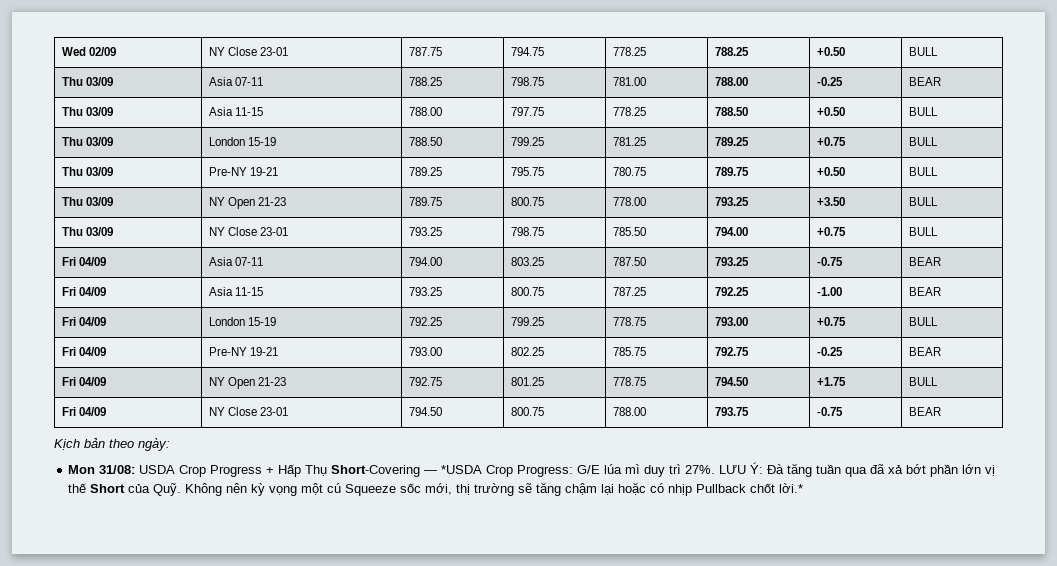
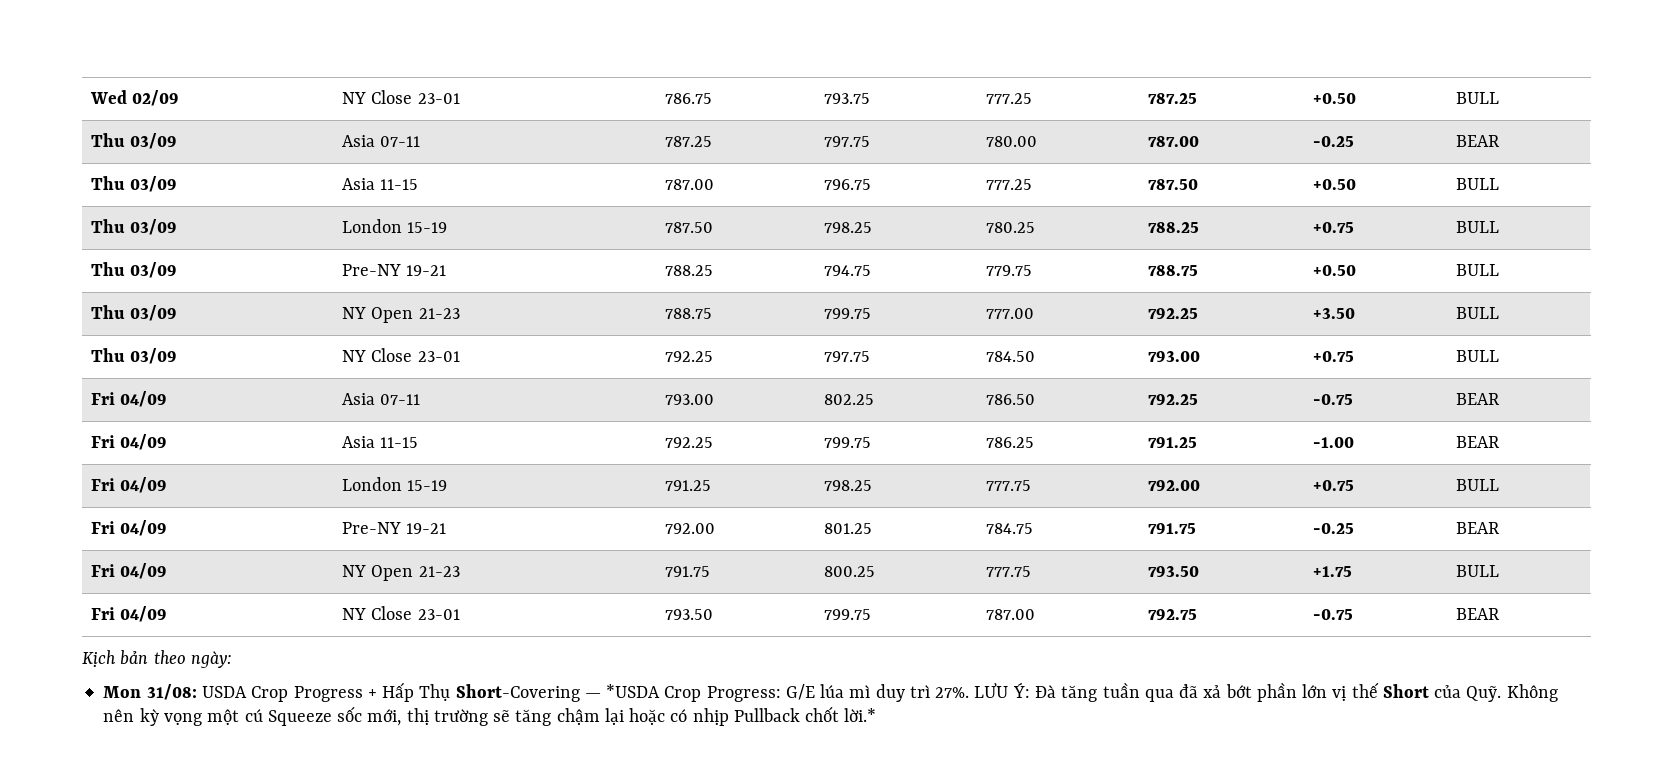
- Wed 02/09 | NY Close 23-01 | 787.75 | 794.75 | 778.25 | 788.25 | +0.50 | BULL
+ Wed 02/09 | NY Close 23-01 | 786.75 | 793.75 | 777.25 | 787.25 | +0.50 | BULL
- Thu 03/09 | Asia 07-11 | 788.25 | 798.75 | 781.00 | 788.00 | -0.25 | BEAR
+ Thu 03/09 | Asia 07-11 | 787.25 | 797.75 | 780.00 | 787.00 | -0.25 | BEAR
- Thu 03/09 | Asia 11-15 | 788.00 | 797.75 | 778.25 | 788.50 | +0.50 | BULL
+ Thu 03/09 | Asia 11-15 | 787.00 | 796.75 | 777.25 | 787.50 | +0.50 | BULL
- Thu 03/09 | London 15-19 | 788.50 | 799.25 | 781.25 | 789.25 | +0.75 | BULL
+ Thu 03/09 | London 15-19 | 787.50 | 798.25 | 780.25 | 788.25 | +0.75 | BULL
- Thu 03/09 | Pre-NY 19-21 | 789.25 | 795.75 | 780.75 | 789.75 | +0.50 | BULL
+ Thu 03/09 | Pre-NY 19-21 | 788.25 | 794.75 | 779.75 | 788.75 | +0.50 | BULL
- Thu 03/09 | NY Open 21-23 | 789.75 | 800.75 | 778.00 | 793.25 | +3.50 | BULL
+ Thu 03/09 | NY Open 21-23 | 788.75 | 799.75 | 777.00 | 792.25 | +3.50 | BULL
- Thu 03/09 | NY Close 23-01 | 793.25 | 798.75 | 785.50 | 794.00 | +0.75 | BULL
+ Thu 03/09 | NY Close 23-01 | 792.25 | 797.75 | 784.50 | 793.00 | +0.75 | BULL
- Fri 04/09 | Asia 07-11 | 794.00 | 803.25 | 787.50 | 793.25 | -0.75 | BEAR
+ Fri 04/09 | Asia 07-11 | 793.00 | 802.25 | 786.50 | 792.25 | -0.75 | BEAR
- Fri 04/09 | Asia 11-15 | 793.25 | 800.75 | 787.25 | 792.25 | -1.00 | BEAR
+ Fri 04/09 | Asia 11-15 | 792.25 | 799.75 | 786.25 | 791.25 | -1.00 | BEAR
- Fri 04/09 | London 15-19 | 792.25 | 799.25 | 778.75 | 793.00 | +0.75 | BULL
+ Fri 04/09 | London 15-19 | 791.25 | 798.25 | 777.75 | 792.00 | +0.75 | BULL
- Fri 04/09 | Pre-NY 19-21 | 793.00 | 802.25 | 785.75 | 792.75 | -0.25 | BEAR
+ Fri 04/09 | Pre-NY 19-21 | 792.00 | 801.25 | 784.75 | 791.75 | -0.25 | BEAR
- Fri 04/09 | NY Open 21-23 | 792.75 | 801.25 | 778.75 | 794.50 | +1.75 | BULL
+ Fri 04/09 | NY Open 21-23 | 791.75 | 800.25 | 777.75 | 793.50 | +1.75 | BULL
- Fri 04/09 | NY Close 23-01 | 794.50 | 800.75 | 788.00 | 793.75 | -0.75 | BEAR
+ Fri 04/09 | NY Close 23-01 | 793.50 | 799.75 | 787.00 | 792.75 | -0.75 | BEAR

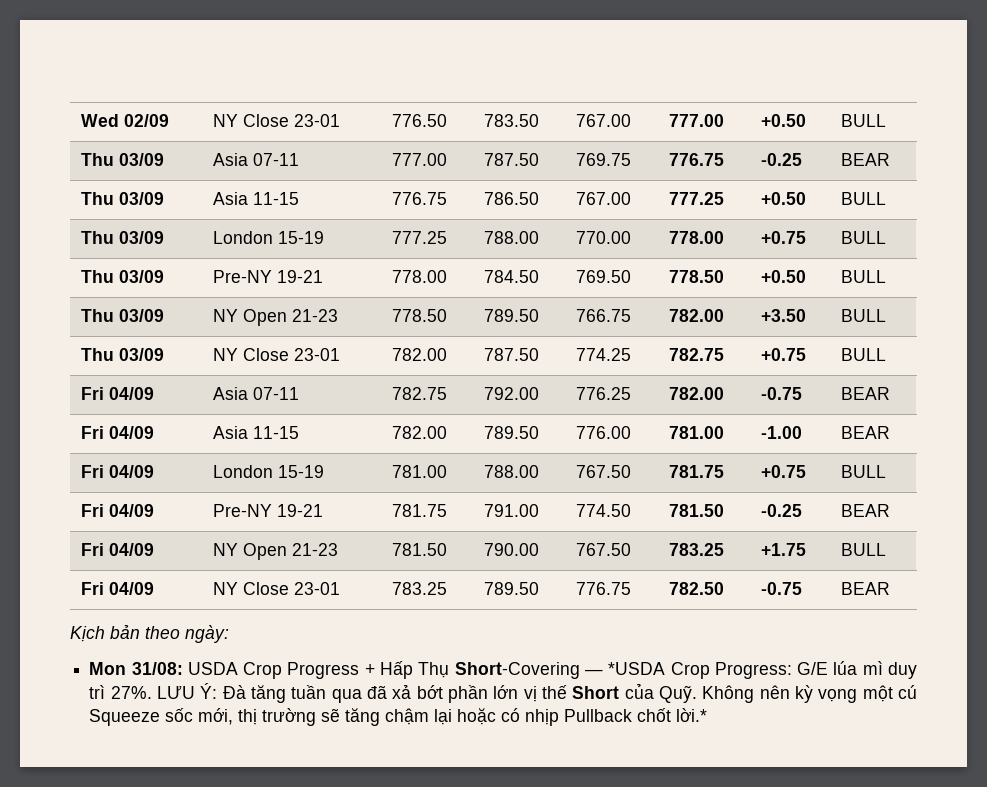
- Wed 02/09 | NY Close 23-01 | 786.75 | 793.75 | 777.25 | 787.25 | +0.50 | BULL
+ Wed 02/09 | NY Close 23-01 | 776.50 | 783.50 | 767.00 | 777.00 | +0.50 | BULL
- Thu 03/09 | Asia 07-11 | 787.25 | 797.75 | 780.00 | 787.00 | -0.25 | BEAR
+ Thu 03/09 | Asia 07-11 | 777.00 | 787.50 | 769.75 | 776.75 | -0.25 | BEAR
- Thu 03/09 | Asia 11-15 | 787.00 | 796.75 | 777.25 | 787.50 | +0.50 | BULL
+ Thu 03/09 | Asia 11-15 | 776.75 | 786.50 | 767.00 | 777.25 | +0.50 | BULL
- Thu 03/09 | London 15-19 | 787.50 | 798.25 | 780.25 | 788.25 | +0.75 | BULL
+ Thu 03/09 | London 15-19 | 777.25 | 788.00 | 770.00 | 778.00 | +0.75 | BULL
- Thu 03/09 | Pre-NY 19-21 | 788.25 | 794.75 | 779.75 | 788.75 | +0.50 | BULL
+ Thu 03/09 | Pre-NY 19-21 | 778.00 | 784.50 | 769.50 | 778.50 | +0.50 | BULL
- Thu 03/09 | NY Open 21-23 | 788.75 | 799.75 | 777.00 | 792.25 | +3.50 | BULL
+ Thu 03/09 | NY Open 21-23 | 778.50 | 789.50 | 766.75 | 782.00 | +3.50 | BULL
- Thu 03/09 | NY Close 23-01 | 792.25 | 797.75 | 784.50 | 793.00 | +0.75 | BULL
+ Thu 03/09 | NY Close 23-01 | 782.00 | 787.50 | 774.25 | 782.75 | +0.75 | BULL
- Fri 04/09 | Asia 07-11 | 793.00 | 802.25 | 786.50 | 792.25 | -0.75 | BEAR
+ Fri 04/09 | Asia 07-11 | 782.75 | 792.00 | 776.25 | 782.00 | -0.75 | BEAR
- Fri 04/09 | Asia 11-15 | 792.25 | 799.75 | 786.25 | 791.25 | -1.00 | BEAR
+ Fri 04/09 | Asia 11-15 | 782.00 | 789.50 | 776.00 | 781.00 | -1.00 | BEAR
- Fri 04/09 | London 15-19 | 791.25 | 798.25 | 777.75 | 792.00 | +0.75 | BULL
+ Fri 04/09 | London 15-19 | 781.00 | 788.00 | 767.50 | 781.75 | +0.75 | BULL
- Fri 04/09 | Pre-NY 19-21 | 792.00 | 801.25 | 784.75 | 791.75 | -0.25 | BEAR
+ Fri 04/09 | Pre-NY 19-21 | 781.75 | 791.00 | 774.50 | 781.50 | -0.25 | BEAR
- Fri 04/09 | NY Open 21-23 | 791.75 | 800.25 | 777.75 | 793.50 | +1.75 | BULL
+ Fri 04/09 | NY Open 21-23 | 781.50 | 790.00 | 767.50 | 783.25 | +1.75 | BULL
- Fri 04/09 | NY Close 23-01 | 793.50 | 799.75 | 787.00 | 792.75 | -0.75 | BEAR
+ Fri 04/09 | NY Close 23-01 | 783.25 | 789.50 | 776.75 | 782.50 | -0.75 | BEAR

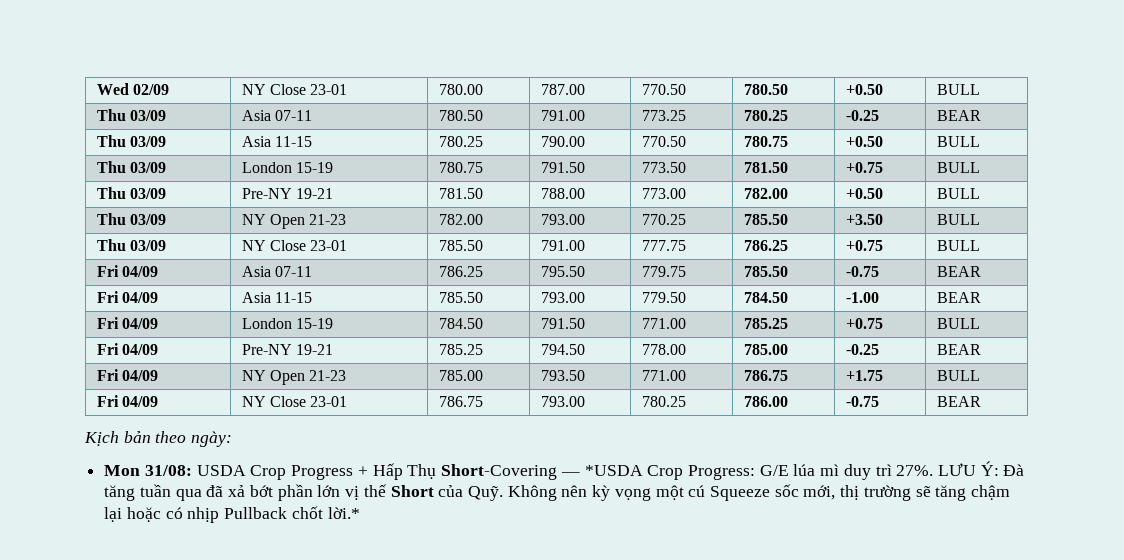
- Wed 02/09 | NY Close 23-01 | 776.50 | 783.50 | 767.00 | 777.00 | +0.50 | BULL
+ Wed 02/09 | NY Close 23-01 | 780.00 | 787.00 | 770.50 | 780.50 | +0.50 | BULL
- Thu 03/09 | Asia 07-11 | 777.00 | 787.50 | 769.75 | 776.75 | -0.25 | BEAR
+ Thu 03/09 | Asia 07-11 | 780.50 | 791.00 | 773.25 | 780.25 | -0.25 | BEAR
- Thu 03/09 | Asia 11-15 | 776.75 | 786.50 | 767.00 | 777.25 | +0.50 | BULL
+ Thu 03/09 | Asia 11-15 | 780.25 | 790.00 | 770.50 | 780.75 | +0.50 | BULL
- Thu 03/09 | London 15-19 | 777.25 | 788.00 | 770.00 | 778.00 | +0.75 | BULL
+ Thu 03/09 | London 15-19 | 780.75 | 791.50 | 773.50 | 781.50 | +0.75 | BULL
- Thu 03/09 | Pre-NY 19-21 | 778.00 | 784.50 | 769.50 | 778.50 | +0.50 | BULL
+ Thu 03/09 | Pre-NY 19-21 | 781.50 | 788.00 | 773.00 | 782.00 | +0.50 | BULL
- Thu 03/09 | NY Open 21-23 | 778.50 | 789.50 | 766.75 | 782.00 | +3.50 | BULL
+ Thu 03/09 | NY Open 21-23 | 782.00 | 793.00 | 770.25 | 785.50 | +3.50 | BULL
- Thu 03/09 | NY Close 23-01 | 782.00 | 787.50 | 774.25 | 782.75 | +0.75 | BULL
+ Thu 03/09 | NY Close 23-01 | 785.50 | 791.00 | 777.75 | 786.25 | +0.75 | BULL
- Fri 04/09 | Asia 07-11 | 782.75 | 792.00 | 776.25 | 782.00 | -0.75 | BEAR
+ Fri 04/09 | Asia 07-11 | 786.25 | 795.50 | 779.75 | 785.50 | -0.75 | BEAR
- Fri 04/09 | Asia 11-15 | 782.00 | 789.50 | 776.00 | 781.00 | -1.00 | BEAR
+ Fri 04/09 | Asia 11-15 | 785.50 | 793.00 | 779.50 | 784.50 | -1.00 | BEAR
- Fri 04/09 | London 15-19 | 781.00 | 788.00 | 767.50 | 781.75 | +0.75 | BULL
+ Fri 04/09 | London 15-19 | 784.50 | 791.50 | 771.00 | 785.25 | +0.75 | BULL
- Fri 04/09 | Pre-NY 19-21 | 781.75 | 791.00 | 774.50 | 781.50 | -0.25 | BEAR
+ Fri 04/09 | Pre-NY 19-21 | 785.25 | 794.50 | 778.00 | 785.00 | -0.25 | BEAR
- Fri 04/09 | NY Open 21-23 | 781.50 | 790.00 | 767.50 | 783.25 | +1.75 | BULL
+ Fri 04/09 | NY Open 21-23 | 785.00 | 793.50 | 771.00 | 786.75 | +1.75 | BULL
- Fri 04/09 | NY Close 23-01 | 783.25 | 789.50 | 776.75 | 782.50 | -0.75 | BEAR
+ Fri 04/09 | NY Close 23-01 | 786.75 | 793.00 | 780.25 | 786.00 | -0.75 | BEAR

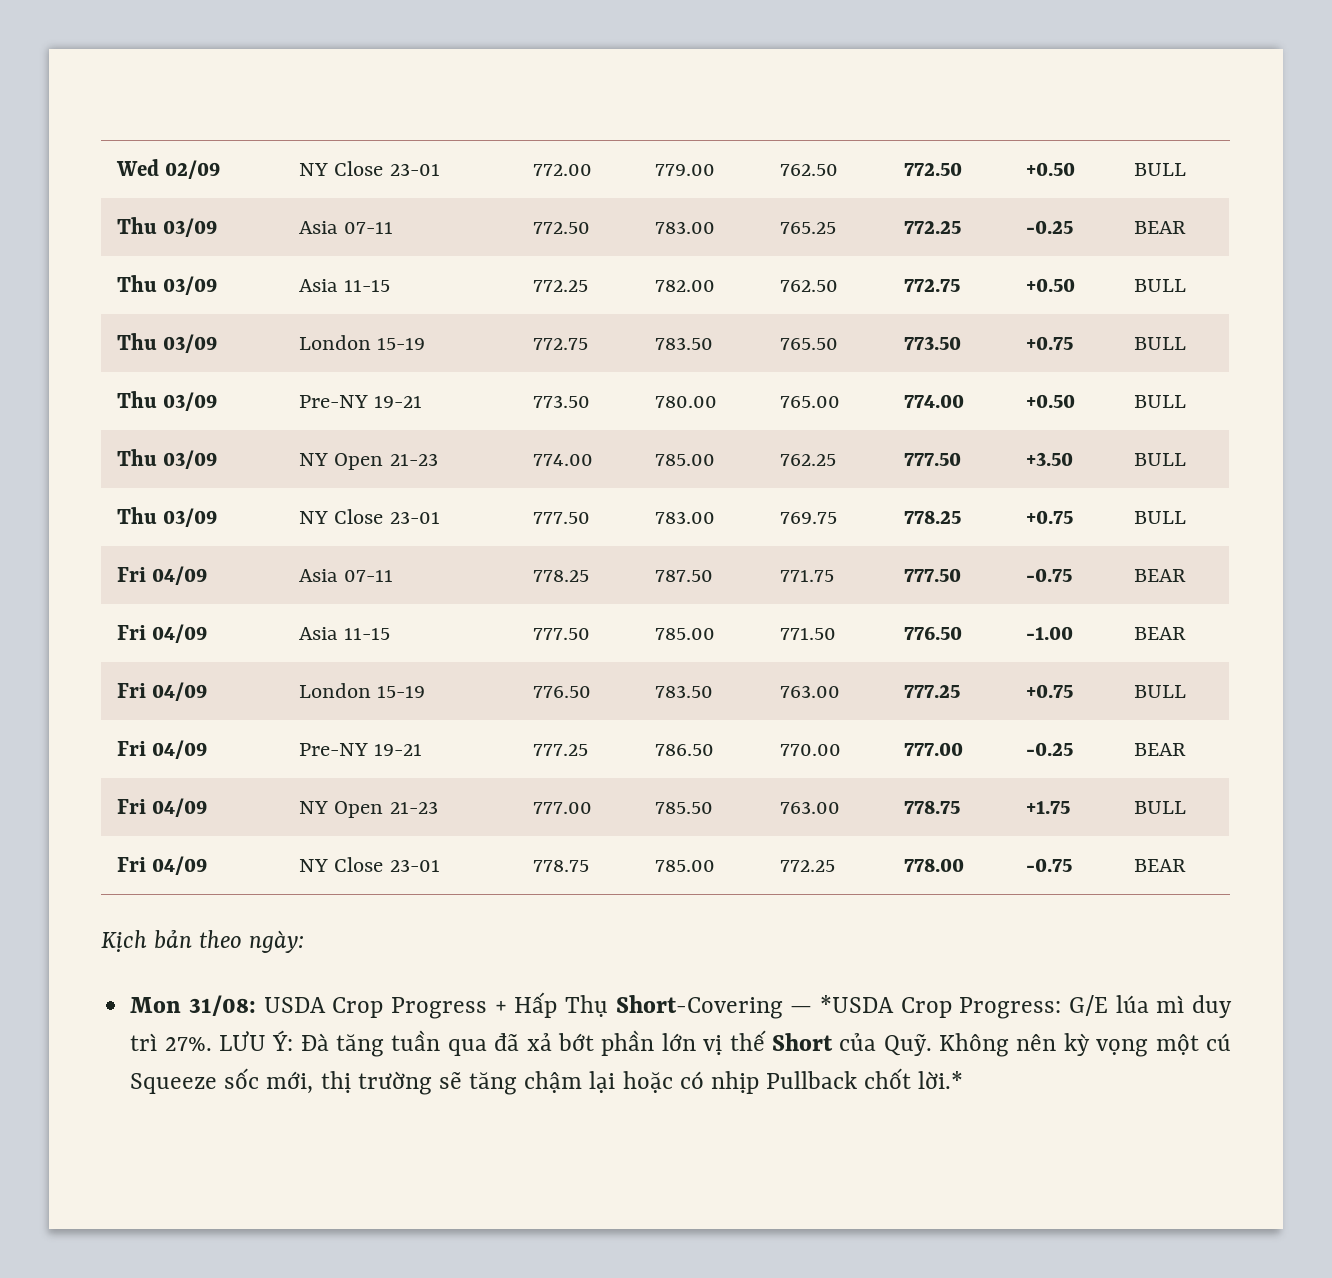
- Wed 02/09 | NY Close 23-01 | 780.00 | 787.00 | 770.50 | 780.50 | +0.50 | BULL
+ Wed 02/09 | NY Close 23-01 | 772.00 | 779.00 | 762.50 | 772.50 | +0.50 | BULL
- Thu 03/09 | Asia 07-11 | 780.50 | 791.00 | 773.25 | 780.25 | -0.25 | BEAR
+ Thu 03/09 | Asia 07-11 | 772.50 | 783.00 | 765.25 | 772.25 | -0.25 | BEAR
- Thu 03/09 | Asia 11-15 | 780.25 | 790.00 | 770.50 | 780.75 | +0.50 | BULL
+ Thu 03/09 | Asia 11-15 | 772.25 | 782.00 | 762.50 | 772.75 | +0.50 | BULL
- Thu 03/09 | London 15-19 | 780.75 | 791.50 | 773.50 | 781.50 | +0.75 | BULL
+ Thu 03/09 | London 15-19 | 772.75 | 783.50 | 765.50 | 773.50 | +0.75 | BULL
- Thu 03/09 | Pre-NY 19-21 | 781.50 | 788.00 | 773.00 | 782.00 | +0.50 | BULL
+ Thu 03/09 | Pre-NY 19-21 | 773.50 | 780.00 | 765.00 | 774.00 | +0.50 | BULL
- Thu 03/09 | NY Open 21-23 | 782.00 | 793.00 | 770.25 | 785.50 | +3.50 | BULL
+ Thu 03/09 | NY Open 21-23 | 774.00 | 785.00 | 762.25 | 777.50 | +3.50 | BULL
- Thu 03/09 | NY Close 23-01 | 785.50 | 791.00 | 777.75 | 786.25 | +0.75 | BULL
+ Thu 03/09 | NY Close 23-01 | 777.50 | 783.00 | 769.75 | 778.25 | +0.75 | BULL
- Fri 04/09 | Asia 07-11 | 786.25 | 795.50 | 779.75 | 785.50 | -0.75 | BEAR
+ Fri 04/09 | Asia 07-11 | 778.25 | 787.50 | 771.75 | 777.50 | -0.75 | BEAR
- Fri 04/09 | Asia 11-15 | 785.50 | 793.00 | 779.50 | 784.50 | -1.00 | BEAR
+ Fri 04/09 | Asia 11-15 | 777.50 | 785.00 | 771.50 | 776.50 | -1.00 | BEAR
- Fri 04/09 | London 15-19 | 784.50 | 791.50 | 771.00 | 785.25 | +0.75 | BULL
+ Fri 04/09 | London 15-19 | 776.50 | 783.50 | 763.00 | 777.25 | +0.75 | BULL
- Fri 04/09 | Pre-NY 19-21 | 785.25 | 794.50 | 778.00 | 785.00 | -0.25 | BEAR
+ Fri 04/09 | Pre-NY 19-21 | 777.25 | 786.50 | 770.00 | 777.00 | -0.25 | BEAR
- Fri 04/09 | NY Open 21-23 | 785.00 | 793.50 | 771.00 | 786.75 | +1.75 | BULL
+ Fri 04/09 | NY Open 21-23 | 777.00 | 785.50 | 763.00 | 778.75 | +1.75 | BULL
- Fri 04/09 | NY Close 23-01 | 786.75 | 793.00 | 780.25 | 786.00 | -0.75 | BEAR
+ Fri 04/09 | NY Close 23-01 | 778.75 | 785.00 | 772.25 | 778.00 | -0.75 | BEAR

